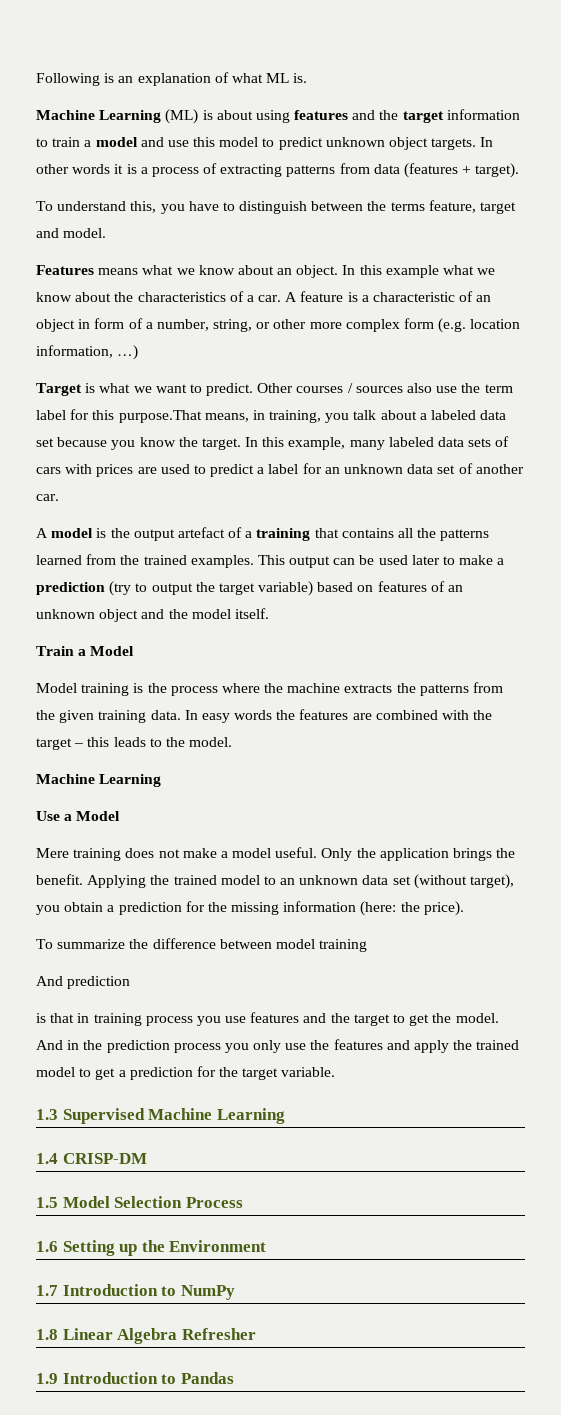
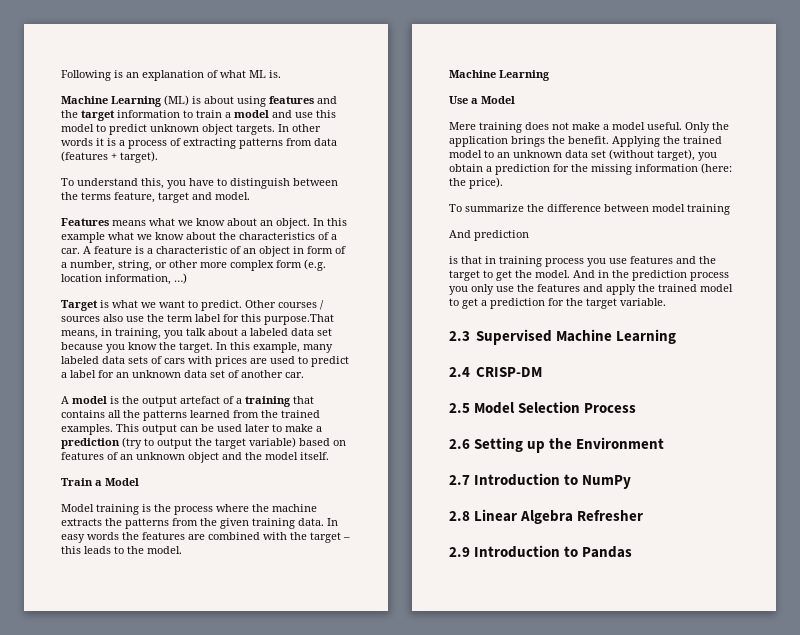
- 1.3 Supervised Machine Learning
+ 2.3 Supervised Machine Learning
- 1.4 CRISP-DM
+ 2.4 CRISP-DM
- 1.5 Model Selection Process
+ 2.5 Model Selection Process
- 1.6 Setting up the Environment
+ 2.6 Setting up the Environment
- 1.7 Introduction to NumPy
+ 2.7 Introduction to NumPy
- 1.8 Linear Algebra Refresher
+ 2.8 Linear Algebra Refresher
- 1.9 Introduction to Pandas
+ 2.9 Introduction to Pandas

